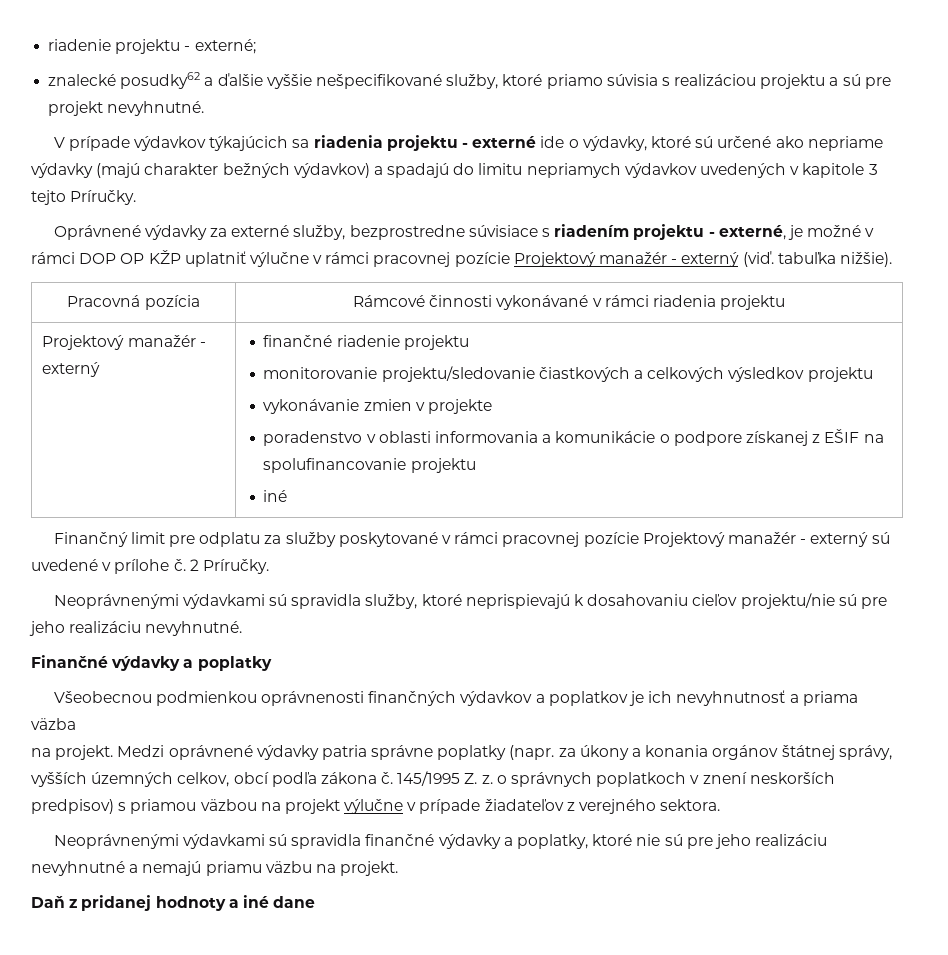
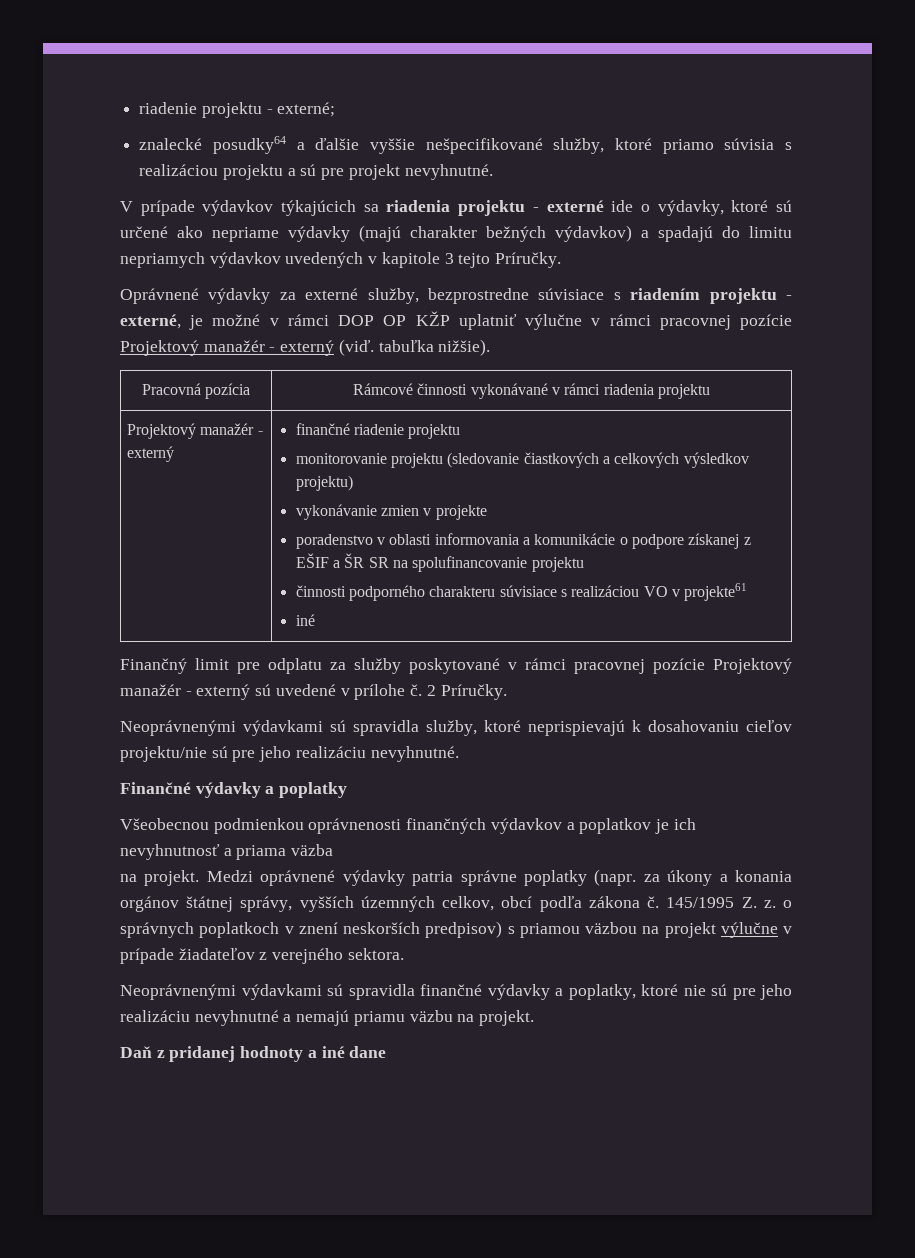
- znalecké posudky62 a ďalšie vyššie nešpecifikované služby, ktoré priamo súvisia s realizáciou projektu a sú pre projekt nevyhnutné.
+ znalecké posudky64 a ďalšie vyššie nešpecifikované služby, ktoré priamo súvisia s realizáciou projektu a sú pre projekt nevyhnutné.
- monitorovanie projektu/sledovanie čiastkových a celkových výsledkov projektu
+ monitorovanie projektu (sledovanie čiastkových a celkových výsledkov projektu)
- poradenstvo v oblasti informovania a komunikácie o podpore získanej z EŠIF na spolufinancovanie projektu
+ poradenstvo v oblasti informovania a komunikácie o podpore získanej z EŠIF a ŠR SR na spolufinancovanie projektu
+ činnosti podporného charakteru súvisiace s realizáciou VO v projekte61

